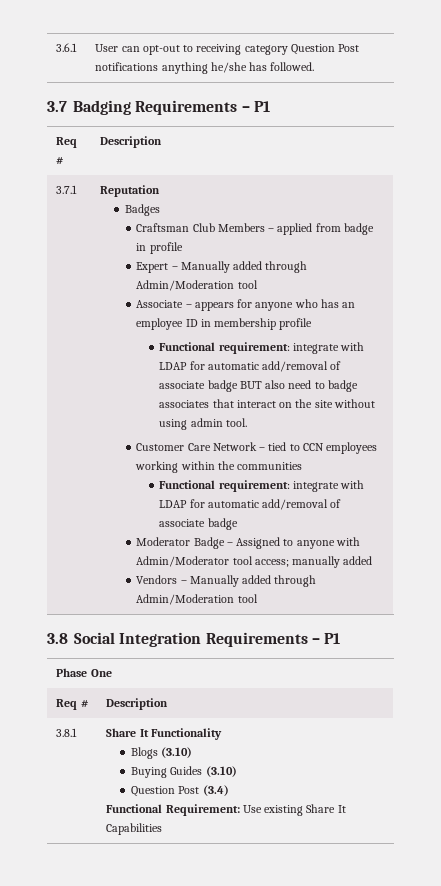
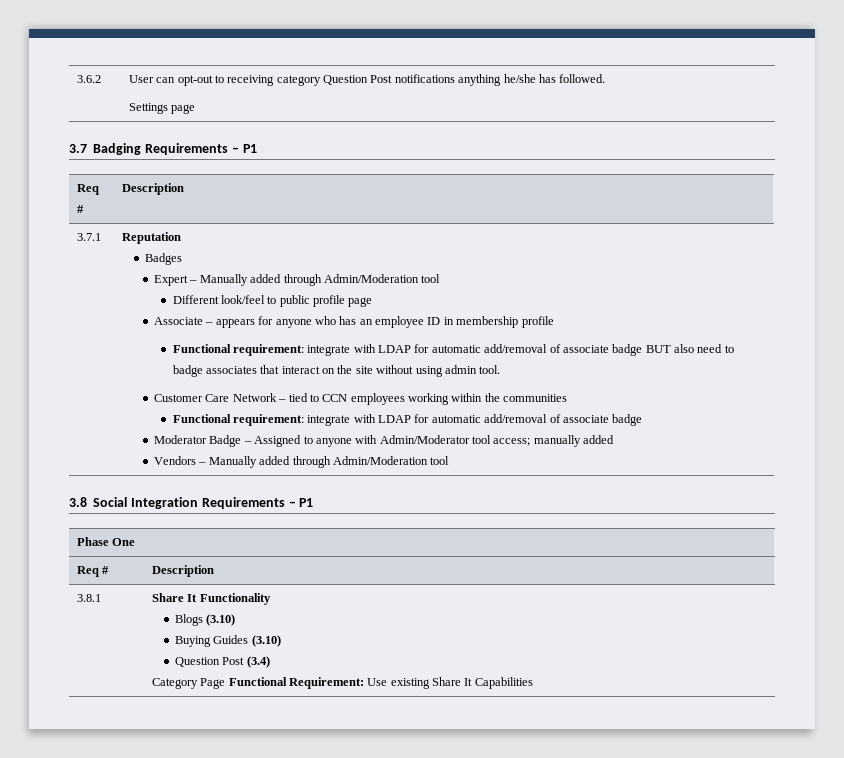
- 3.6.1 | User can opt-out to receiving category Question Post notifications anything he/she has followed.
+ 3.6.2 | User can opt-out to receiving category Question Post notifications anything he/she has followed.
+ Settings page
- Craftsman Club Members – applied from badge in profile
+ Different look/feel to public profile page
  3.8.1 | Share It Functionality
  Blogs (3.10)
  Buying Guides (3.10)
  Question Post (3.4)
- Functional Requirement: Use existing Share It Capabilities
+ Category Page Functional Requirement: Use existing Share It Capabilities

